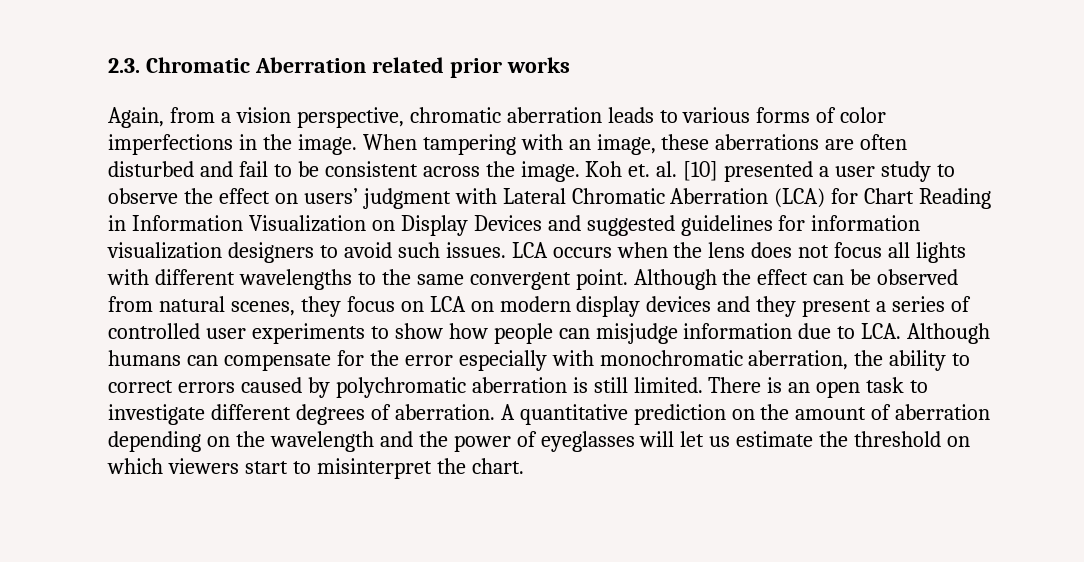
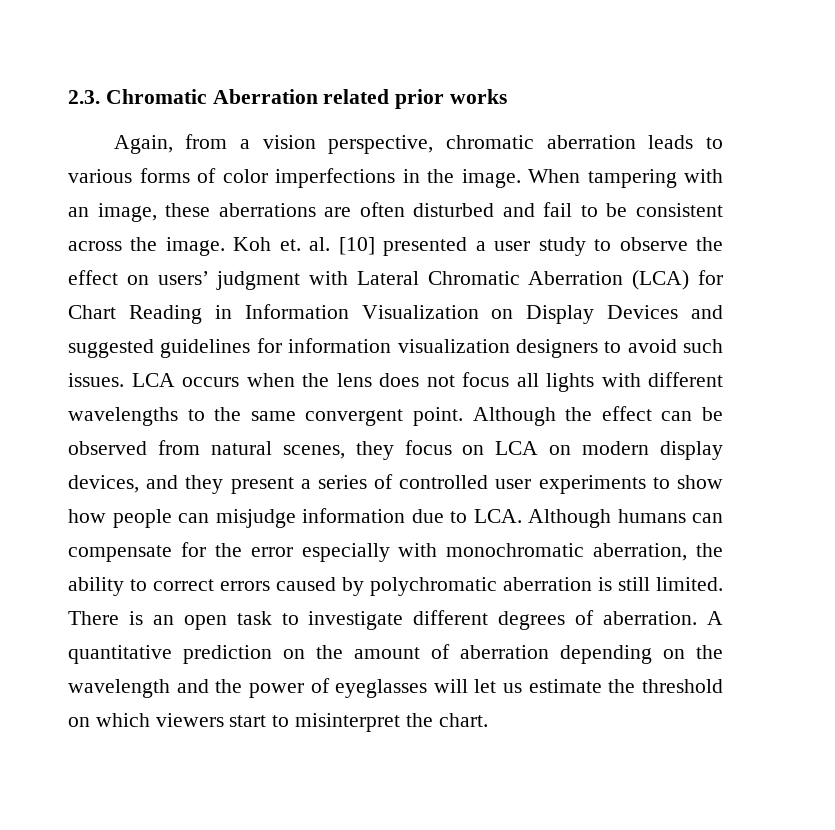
- Although the effect can be observed from natural scenes, they focus on LCA on modern display devices and they present a series of controlled user experiments to show how people can misjudge information due to LCA. Although humans can compensate for the error especially with monochromatic aberration, the ability to correct errors caused by polychromatic aberration is still limited.
+ Although the effect can be observed from natural scenes, they focus on LCA on modern display devices, and they present a series of controlled user experiments to show how people can misjudge information due to LCA. Although humans can compensate for the error especially with monochromatic aberration, the ability to correct errors caused by polychromatic aberration is still limited.

